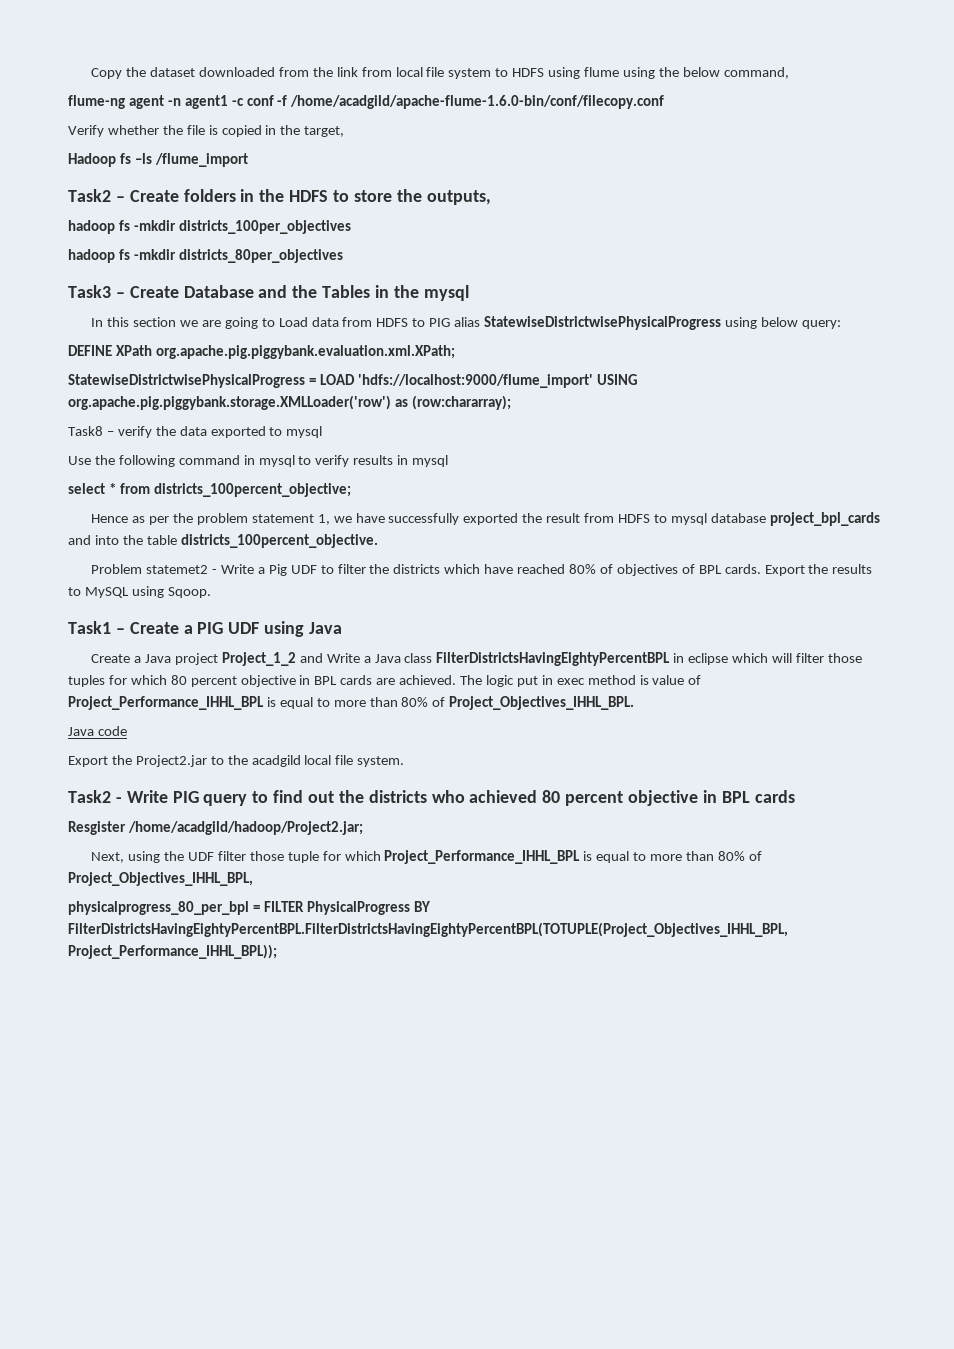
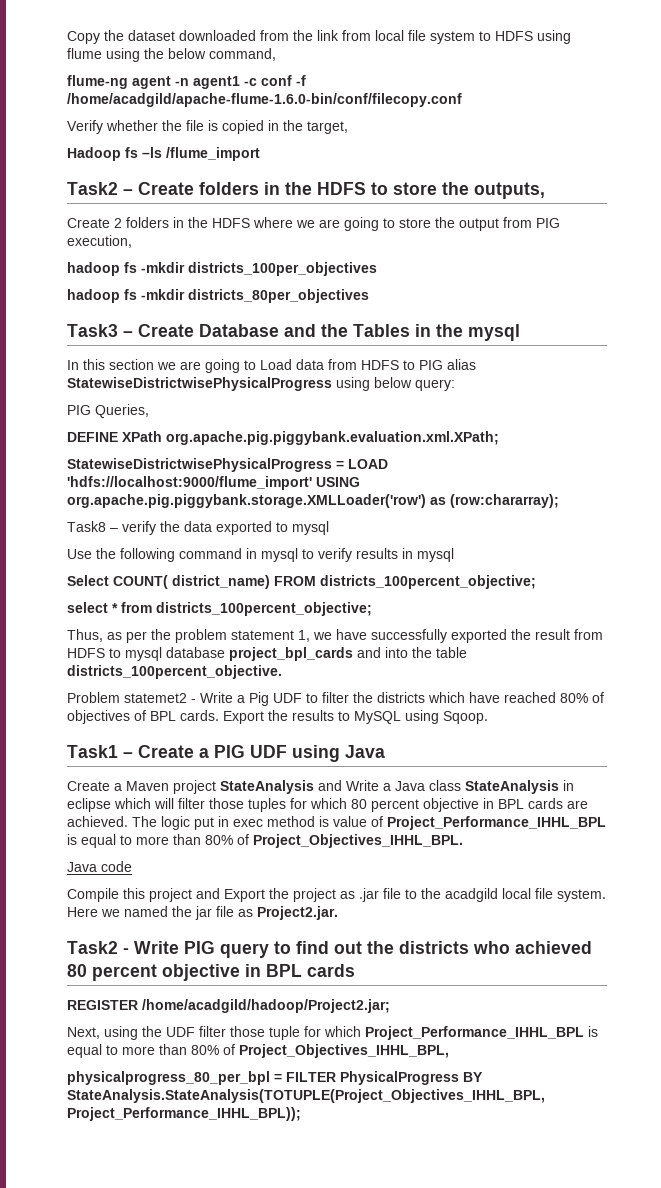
+ Create 2 folders in the HDFS where we are going to store the output from PIG execution,
+ PIG Queries,
+ Select COUNT( district_name) FROM districts_100percent_objective;
- Hence as per the problem statement 1, we have successfully exported the result from HDFS to mysql database project_bpl_cards and into the table districts_100percent_objective.
+ Thus, as per the problem statement 1, we have successfully exported the result from HDFS to mysql database project_bpl_cards and into the table districts_100percent_objective.
- Create a Java project Project_1_2 and Write a Java class FilterDistrictsHavingEightyPercentBPL in eclipse which will filter those tuples for which 80 percent objective in BPL cards are achieved.
+ Create a Maven project StateAnalysis and Write a Java class StateAnalysis in eclipse which will filter those tuples for which 80 percent objective in BPL cards are achieved.
- Export the Project2.jar to the acadgild local file system.
+ Compile this project and Export the project as .jar file to the acadgild local file system. Here we named the jar file as Project2.jar.
- Resgister /home/acadgild/hadoop/Project2.jar;
+ REGISTER /home/acadgild/hadoop/Project2.jar;
- physicalprogress_80_per_bpl = FILTER PhysicalProgress BY FilterDistrictsHavingEightyPercentBPL.FilterDistrictsHavingEightyPercentBPL(TOTUPLE(Project_Objectives_IHHL_BPL, Project_Performance_IHHL_BPL));
+ physicalprogress_80_per_bpl = FILTER PhysicalProgress BY StateAnalysis.StateAnalysis(TOTUPLE(Project_Objectives_IHHL_BPL, Project_Performance_IHHL_BPL));

